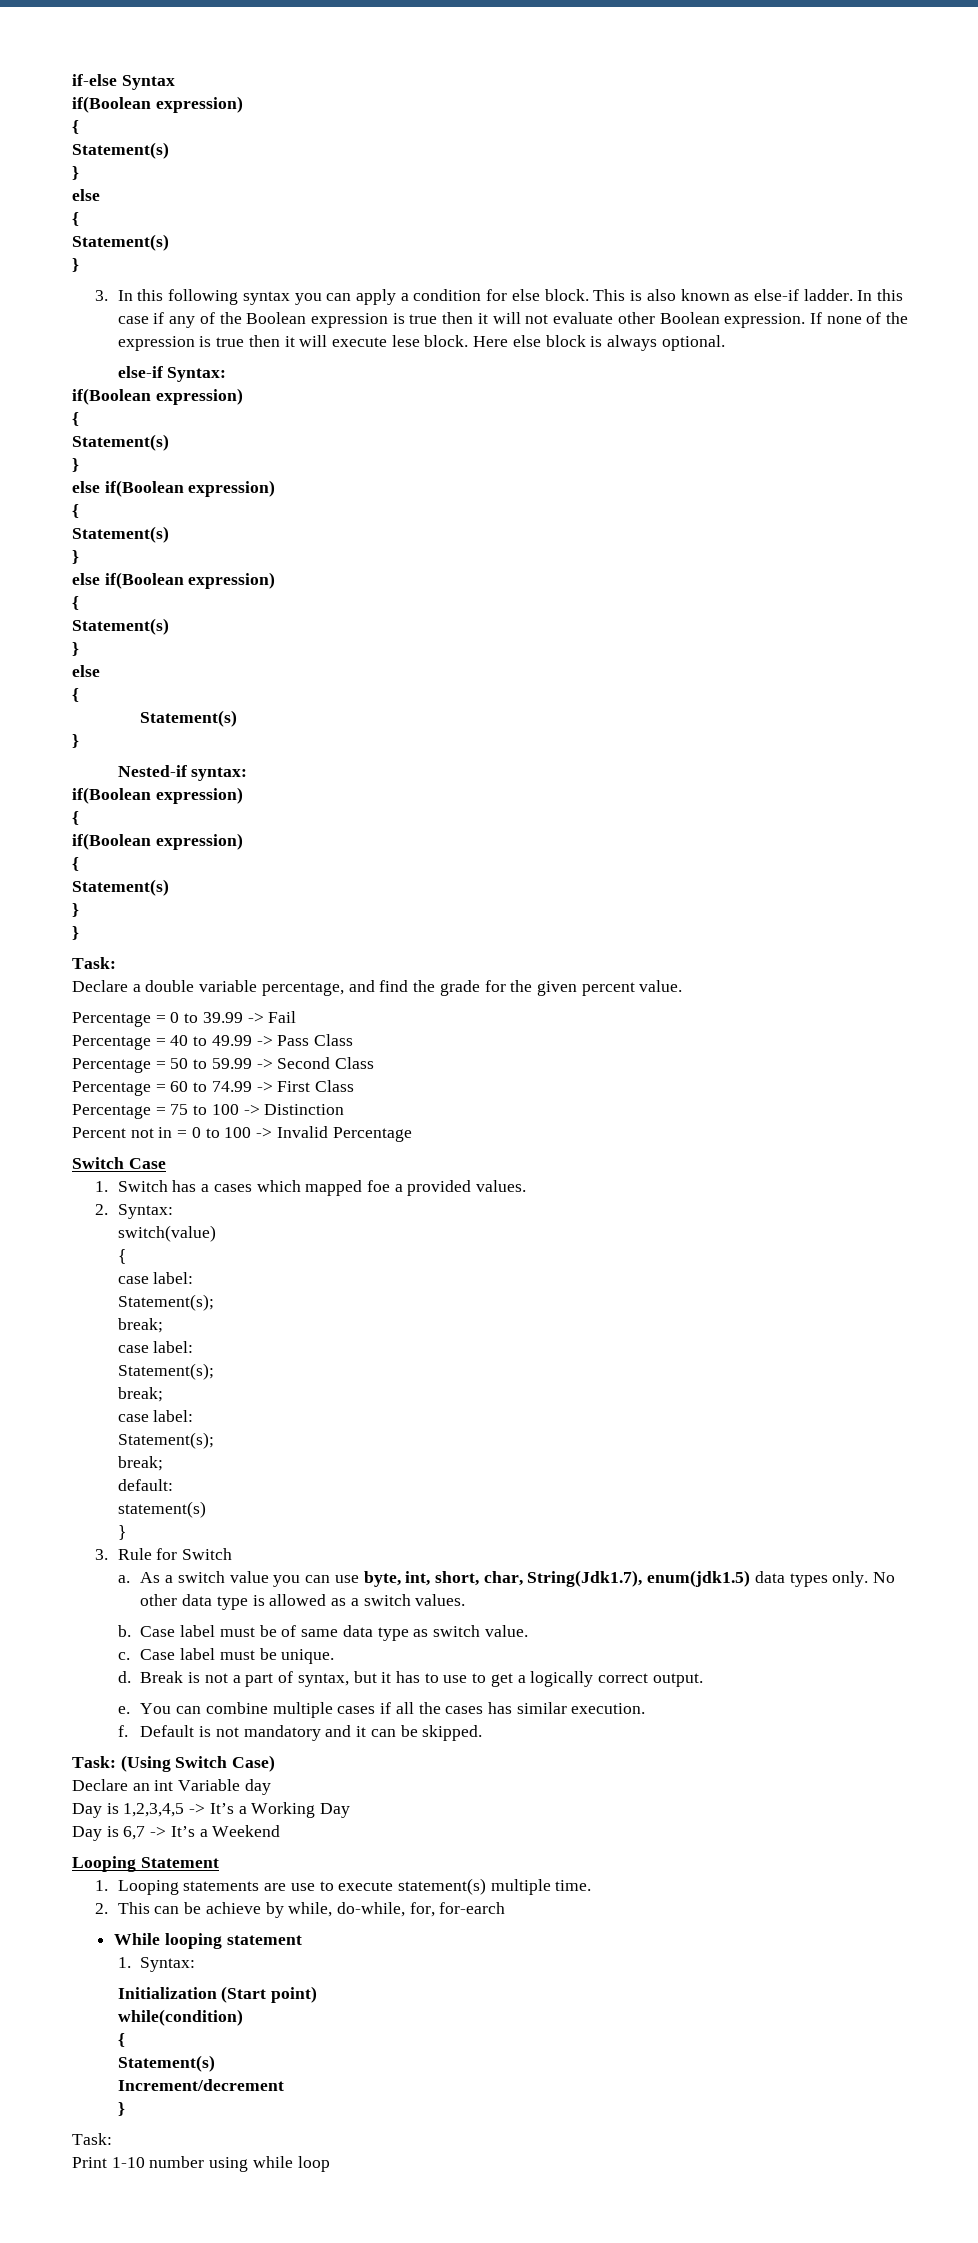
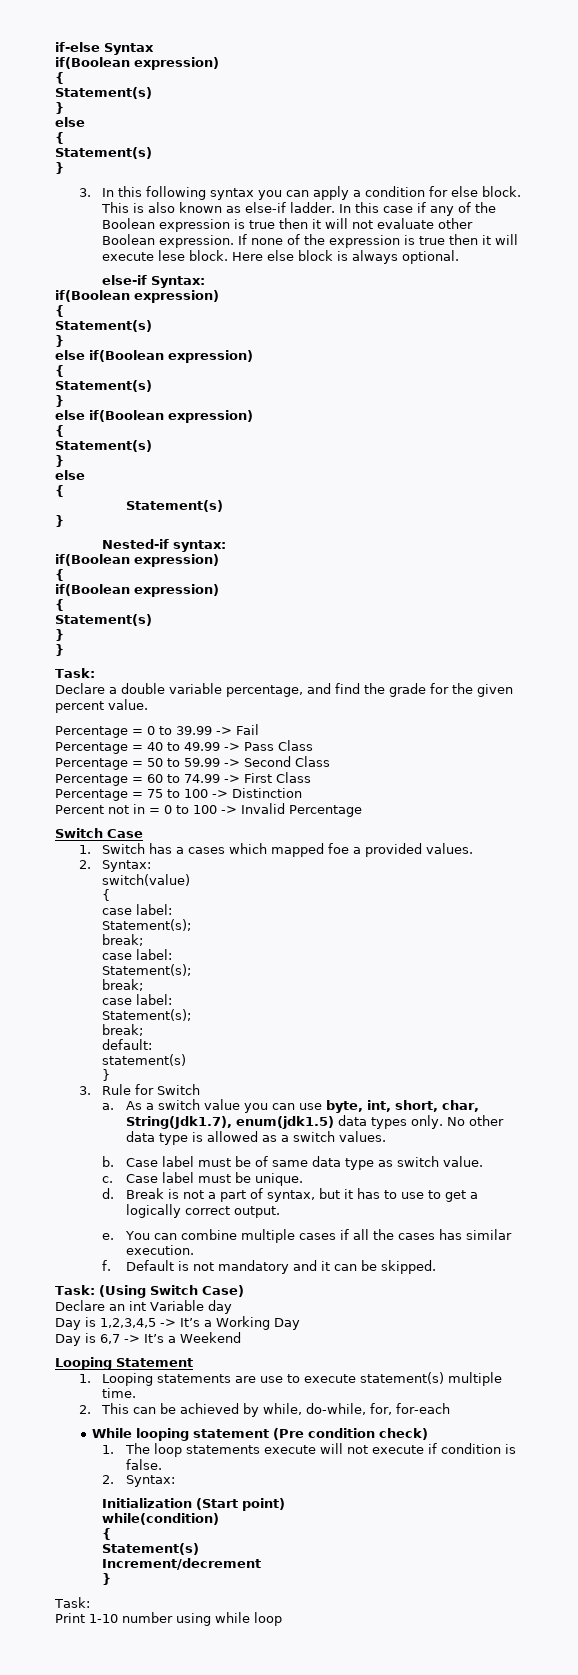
- 2. This can be achieve by while, do-while, for, for-earch
+ 2. This can be achieved by while, do-while, for, for-each
- While looping statement
- 1. Syntax:
+ While looping statement (Pre condition check)
+ 1. The loop statements execute will not execute if condition is false.
+ 2. Syntax:

